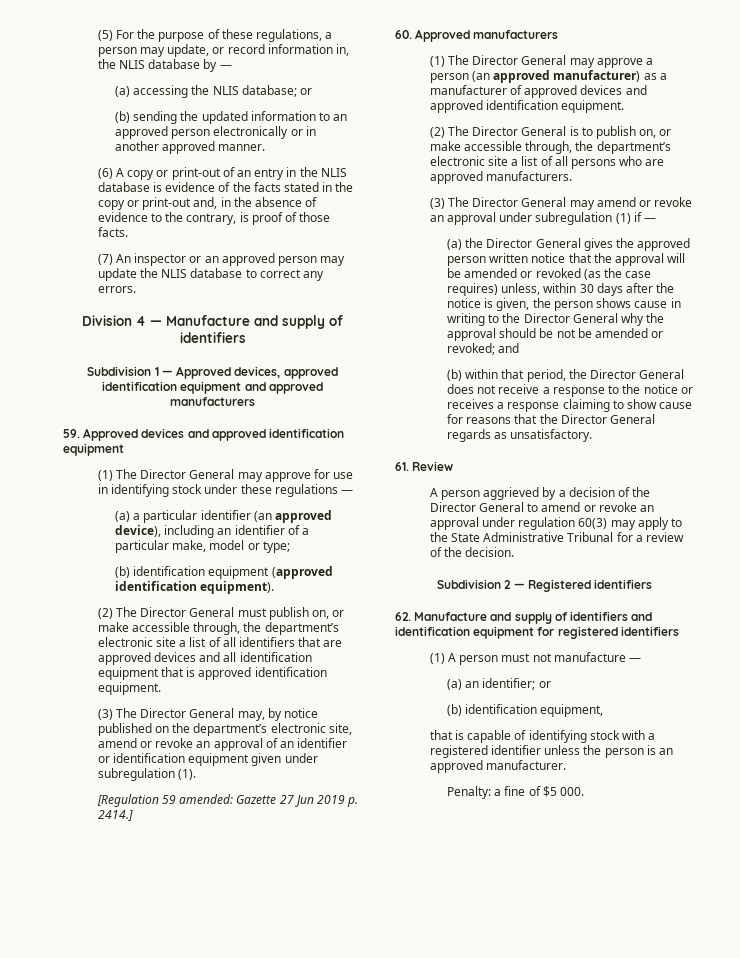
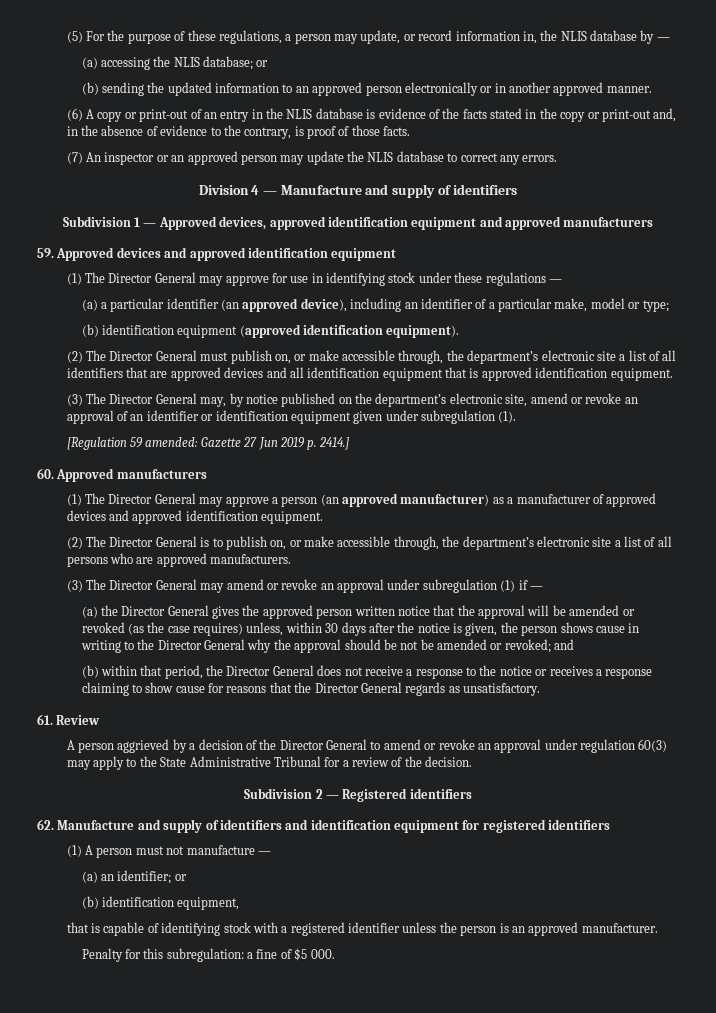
- Penalty: a fine of $5 000.
+ Penalty for this subregulation: a fine of $5 000.

